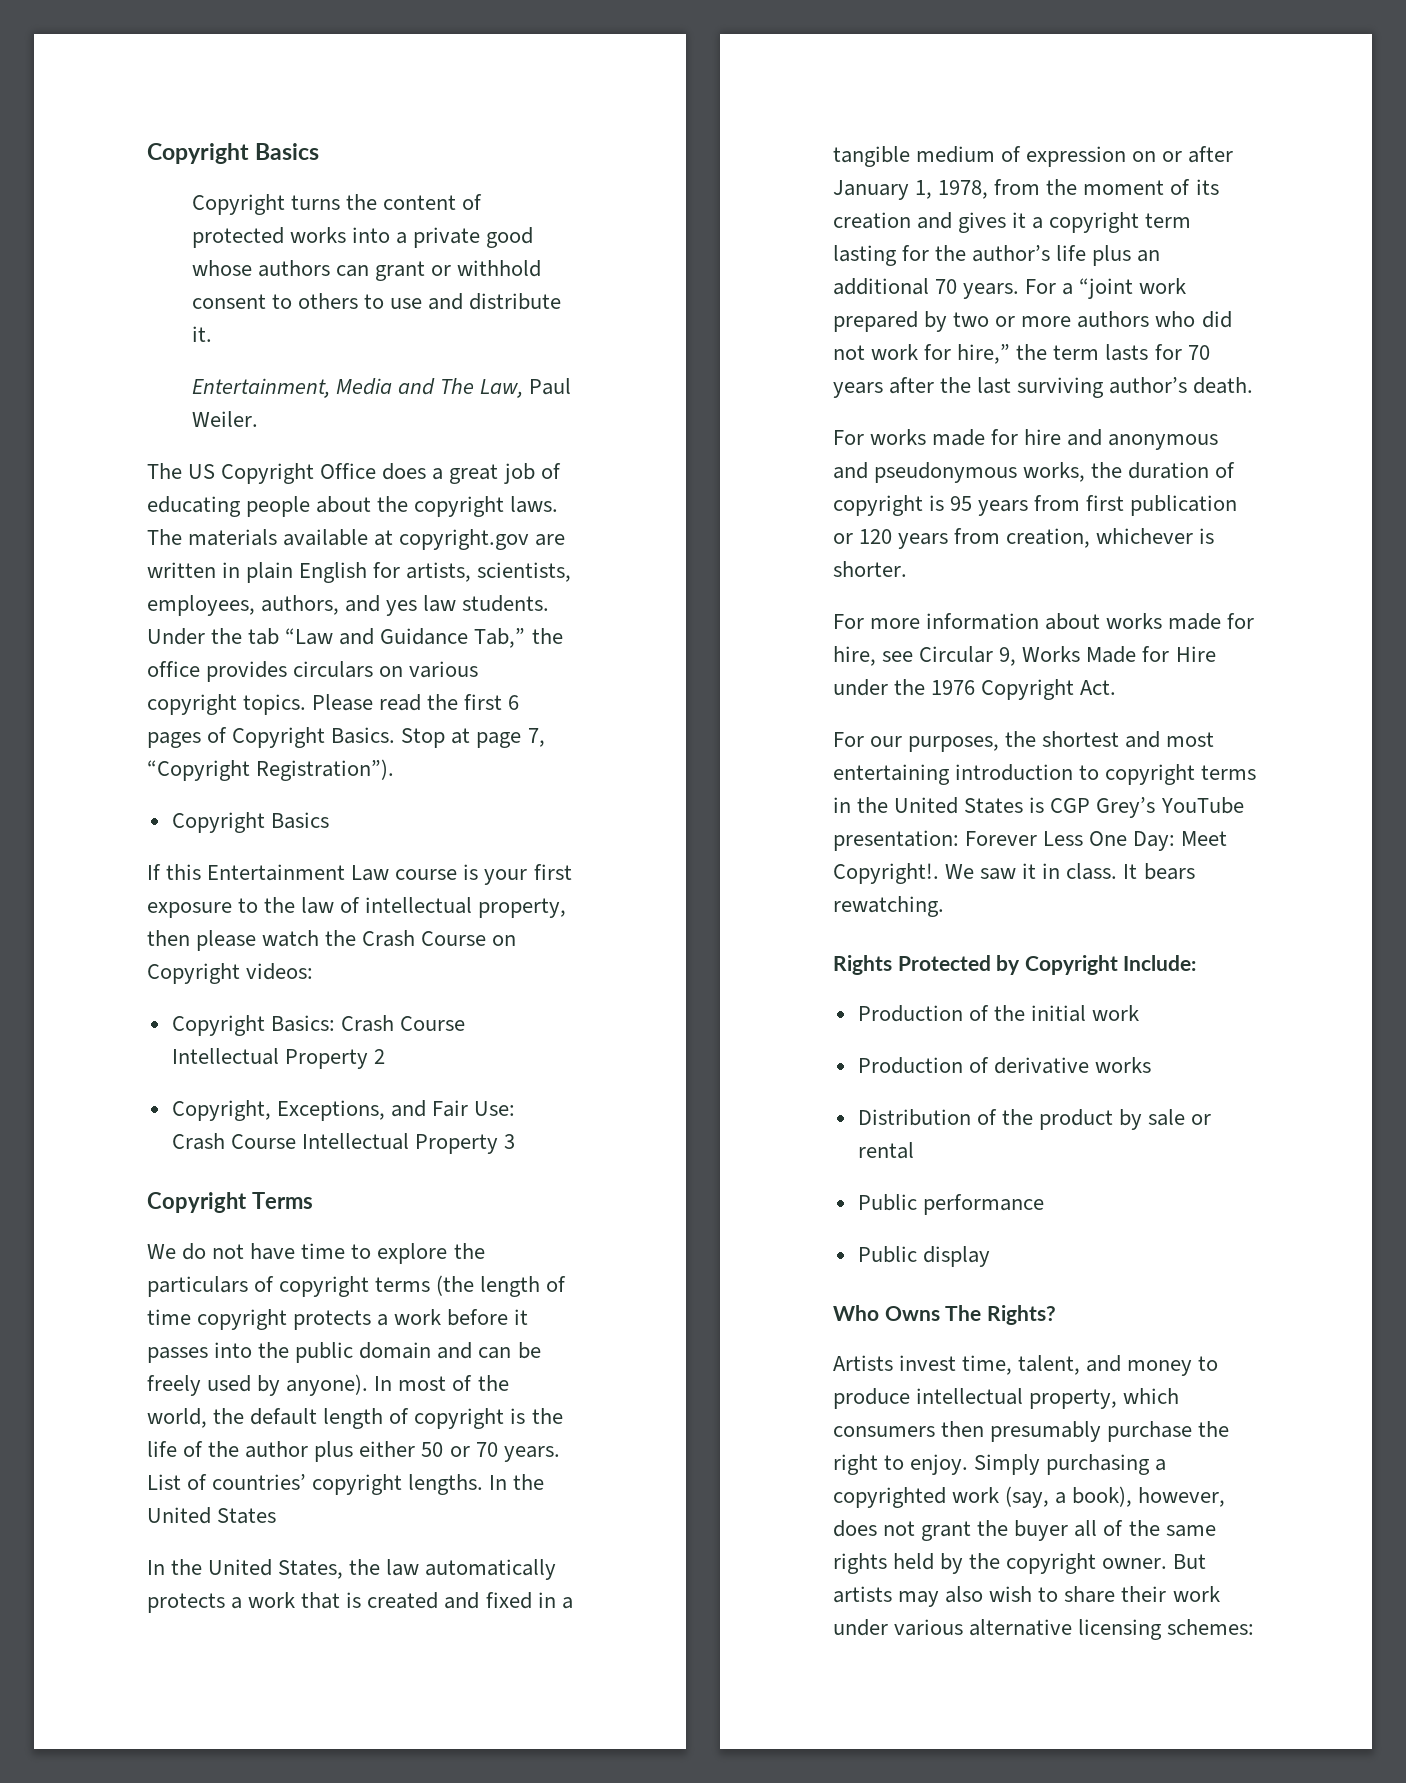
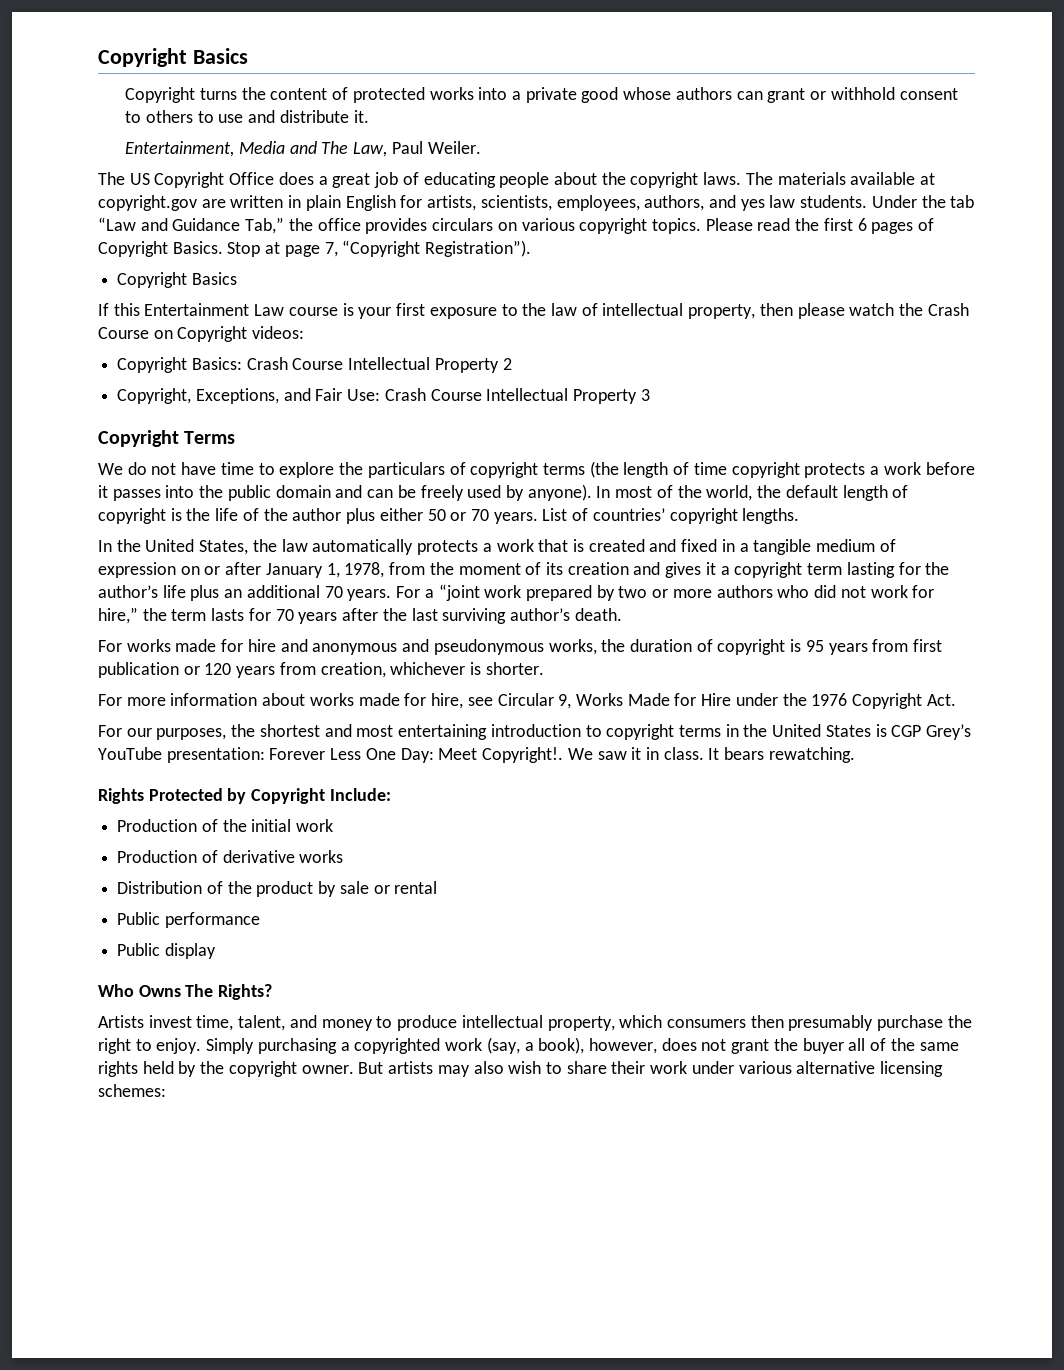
- In the United States

